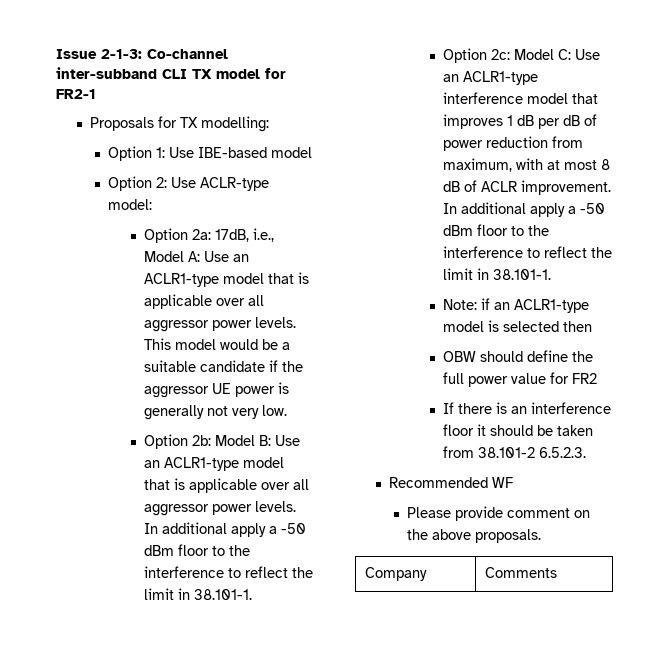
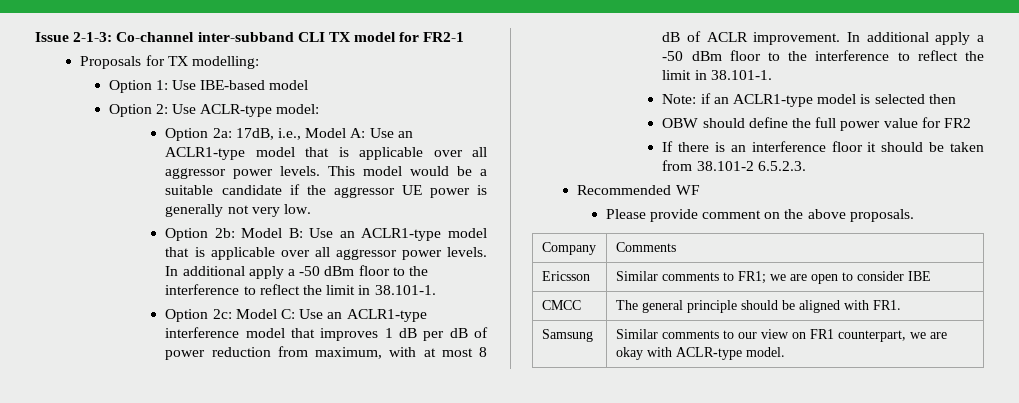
+ Ericsson | Similar comments to FR1; we are open to consider IBE
+ CMCC | The general principle should be aligned with FR1.
+ Samsung | Similar comments to our view on FR1 counterpart, we are okay with ACLR-type model.

